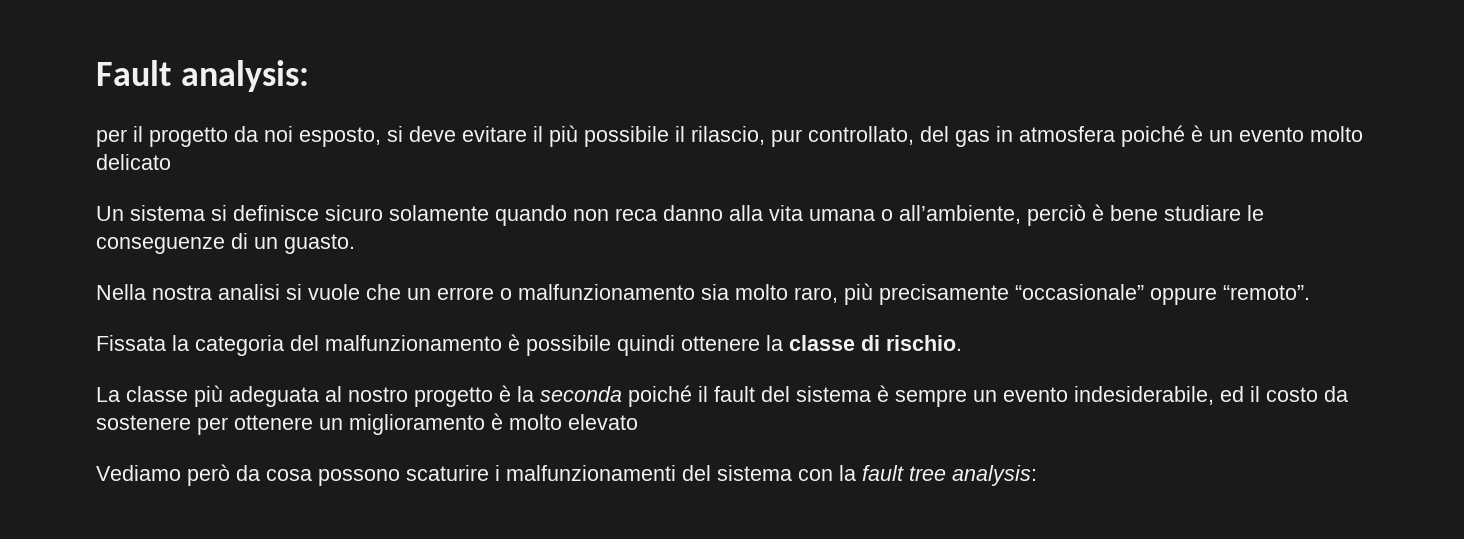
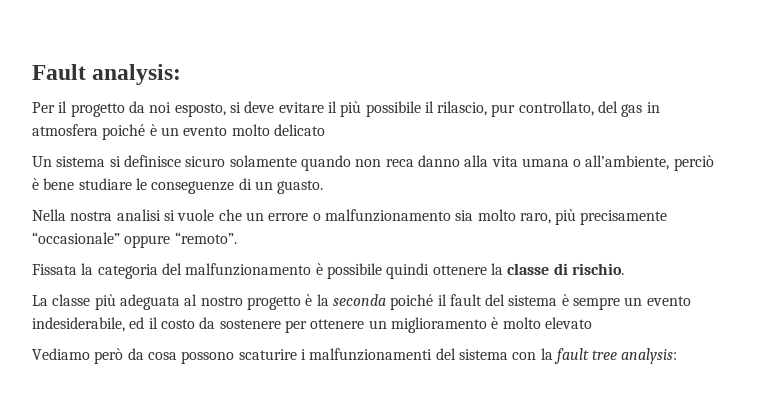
- per il progetto da noi esposto, si deve evitare il più possibile il rilascio, pur controllato, del gas in atmosfera poiché è un evento molto delicato
+ Per il progetto da noi esposto, si deve evitare il più possibile il rilascio, pur controllato, del gas in atmosfera poiché è un evento molto delicato

